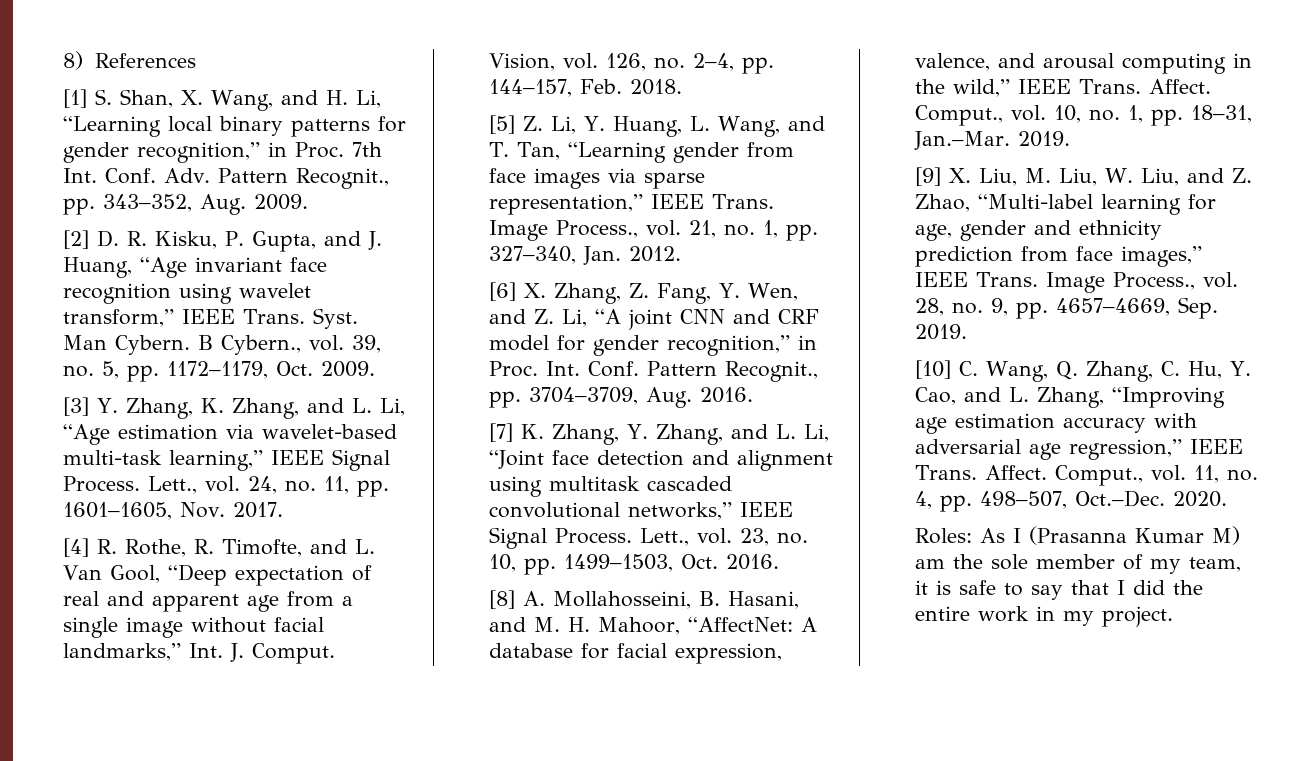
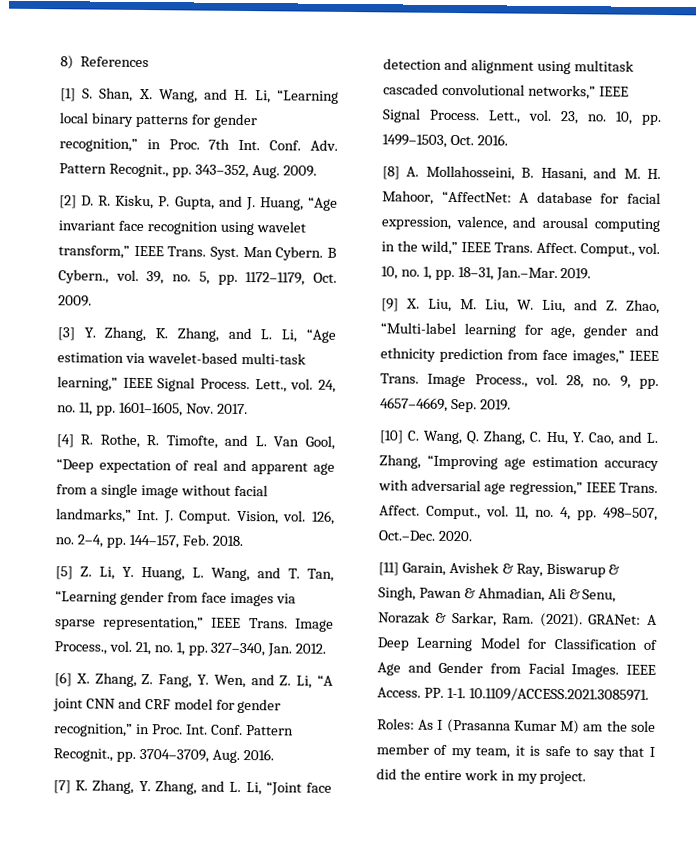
+ [11] Garain, Avishek & Ray, Biswarup & Singh, Pawan & Ahmadian, Ali & Senu, Norazak & Sarkar, Ram. (2021). GRANet: A Deep Learning Model for Classification of Age and Gender from Facial Images. IEEE Access. PP. 1-1. 10.1109/ACCESS.2021.3085971.

